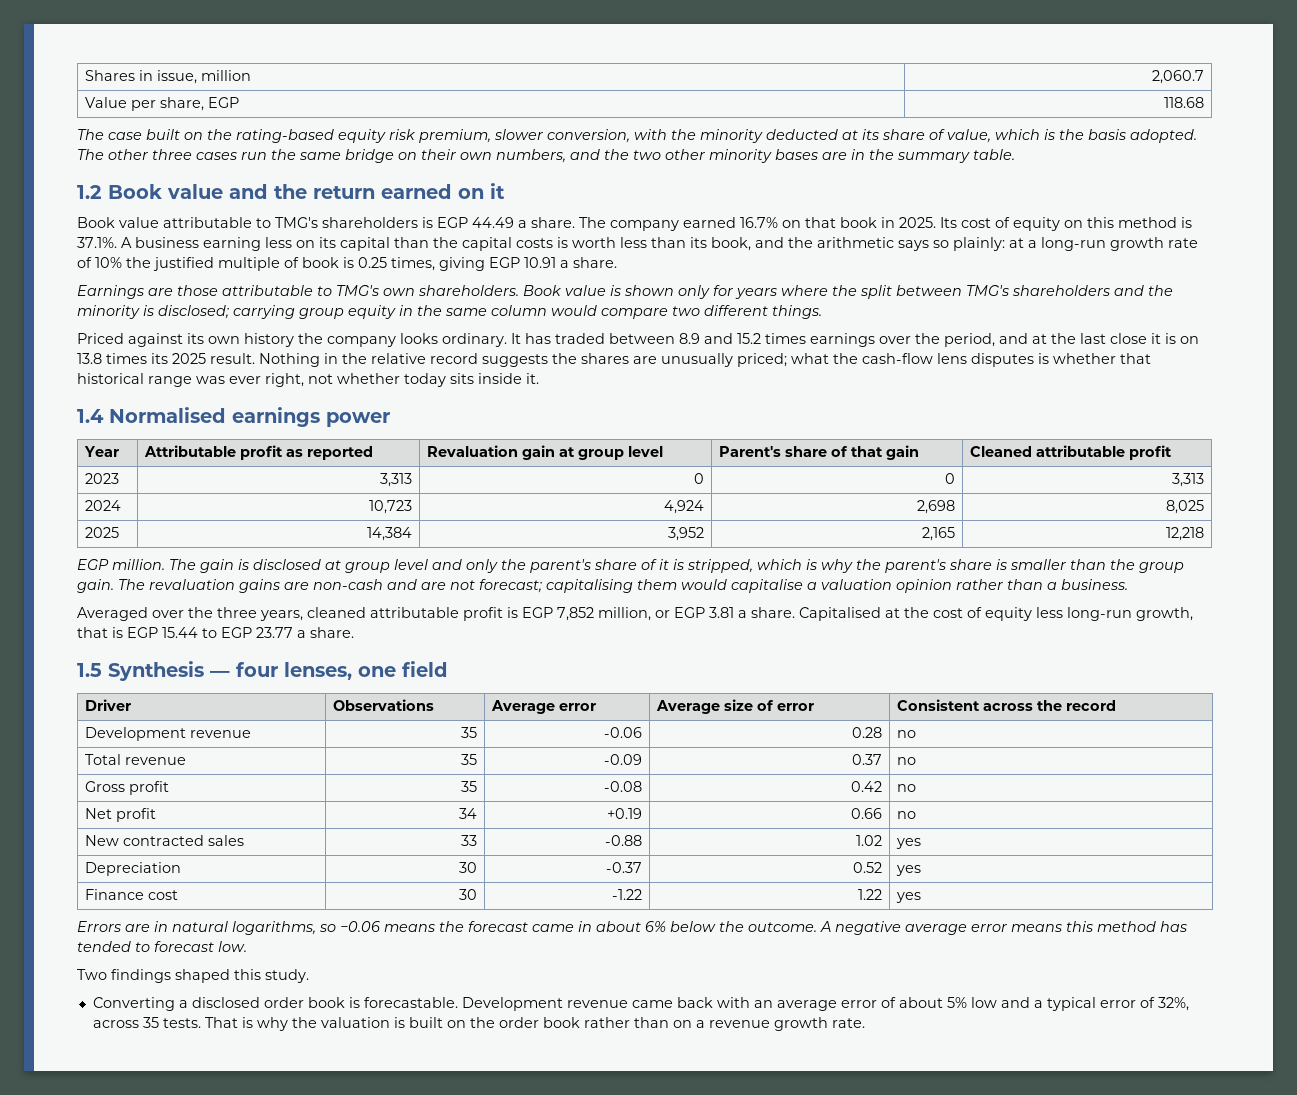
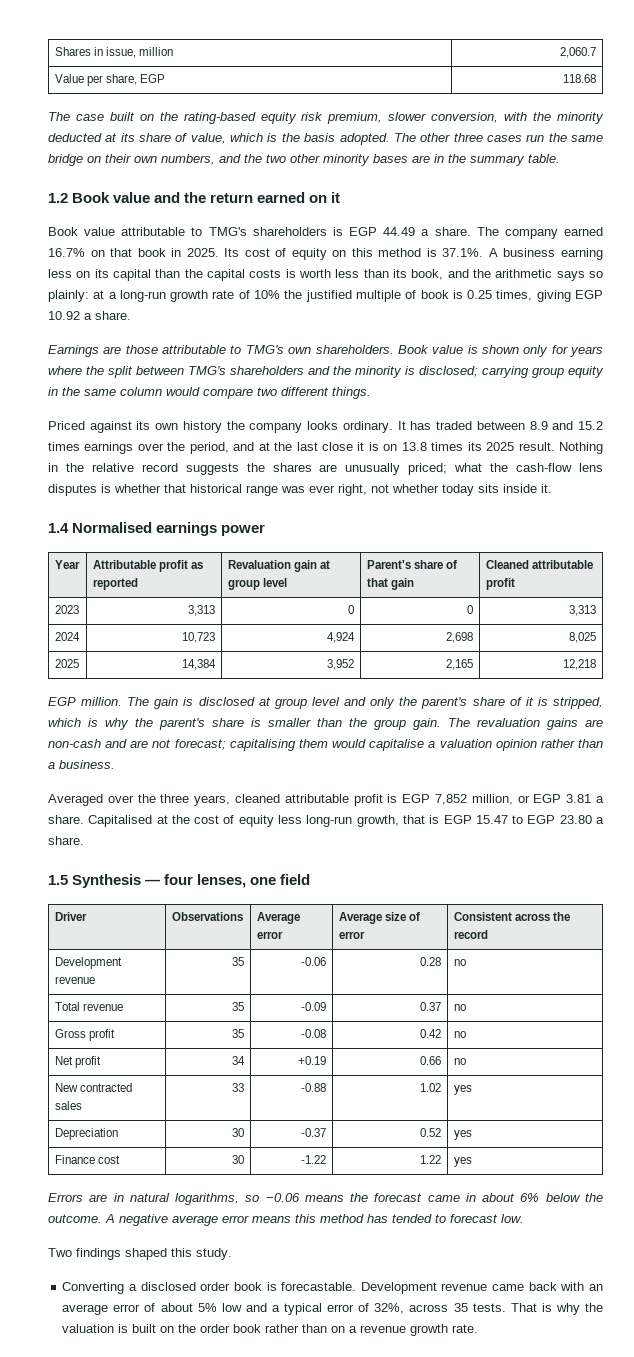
- Its cost of equity on this method is 37.1%. A business earning less on its capital than the capital costs is worth less than its book, and the arithmetic says so plainly: at a long-run growth rate of 10% the justified multiple of book is 0.25 times, giving EGP 10.91 a share.
+ Its cost of equity on this method is 37.1%. A business earning less on its capital than the capital costs is worth less than its book, and the arithmetic says so plainly: at a long-run growth rate of 10% the justified multiple of book is 0.25 times, giving EGP 10.92 a share.
- Capitalised at the cost of equity less long-run growth, that is EGP 15.44 to EGP 23.77 a share.
+ Capitalised at the cost of equity less long-run growth, that is EGP 15.47 to EGP 23.80 a share.

